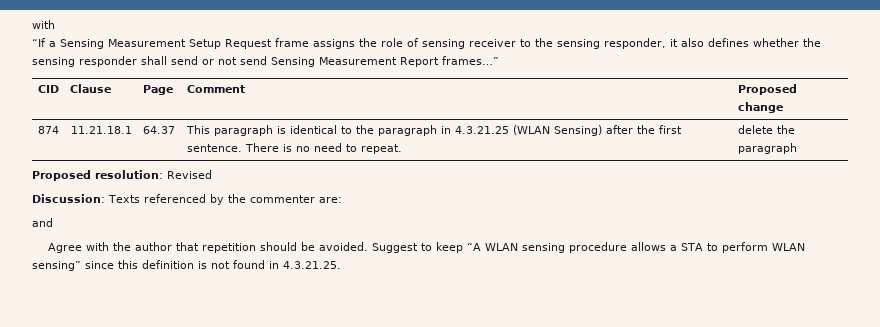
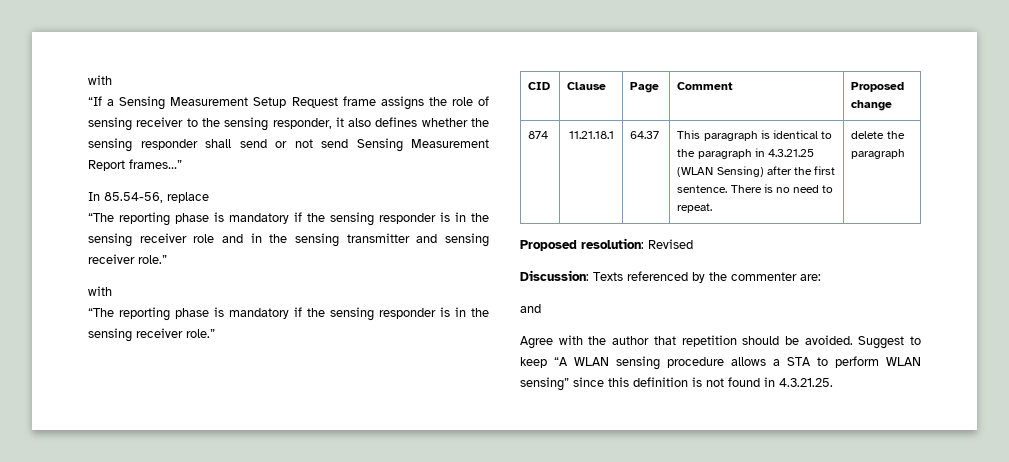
+ In 85.54-56, replace
+ “The reporting phase is mandatory if the sensing responder is in the sensing receiver role and in the sensing transmitter and sensing receiver role.”
+ with
+ “The reporting phase is mandatory if the sensing responder is in the sensing receiver role.”

